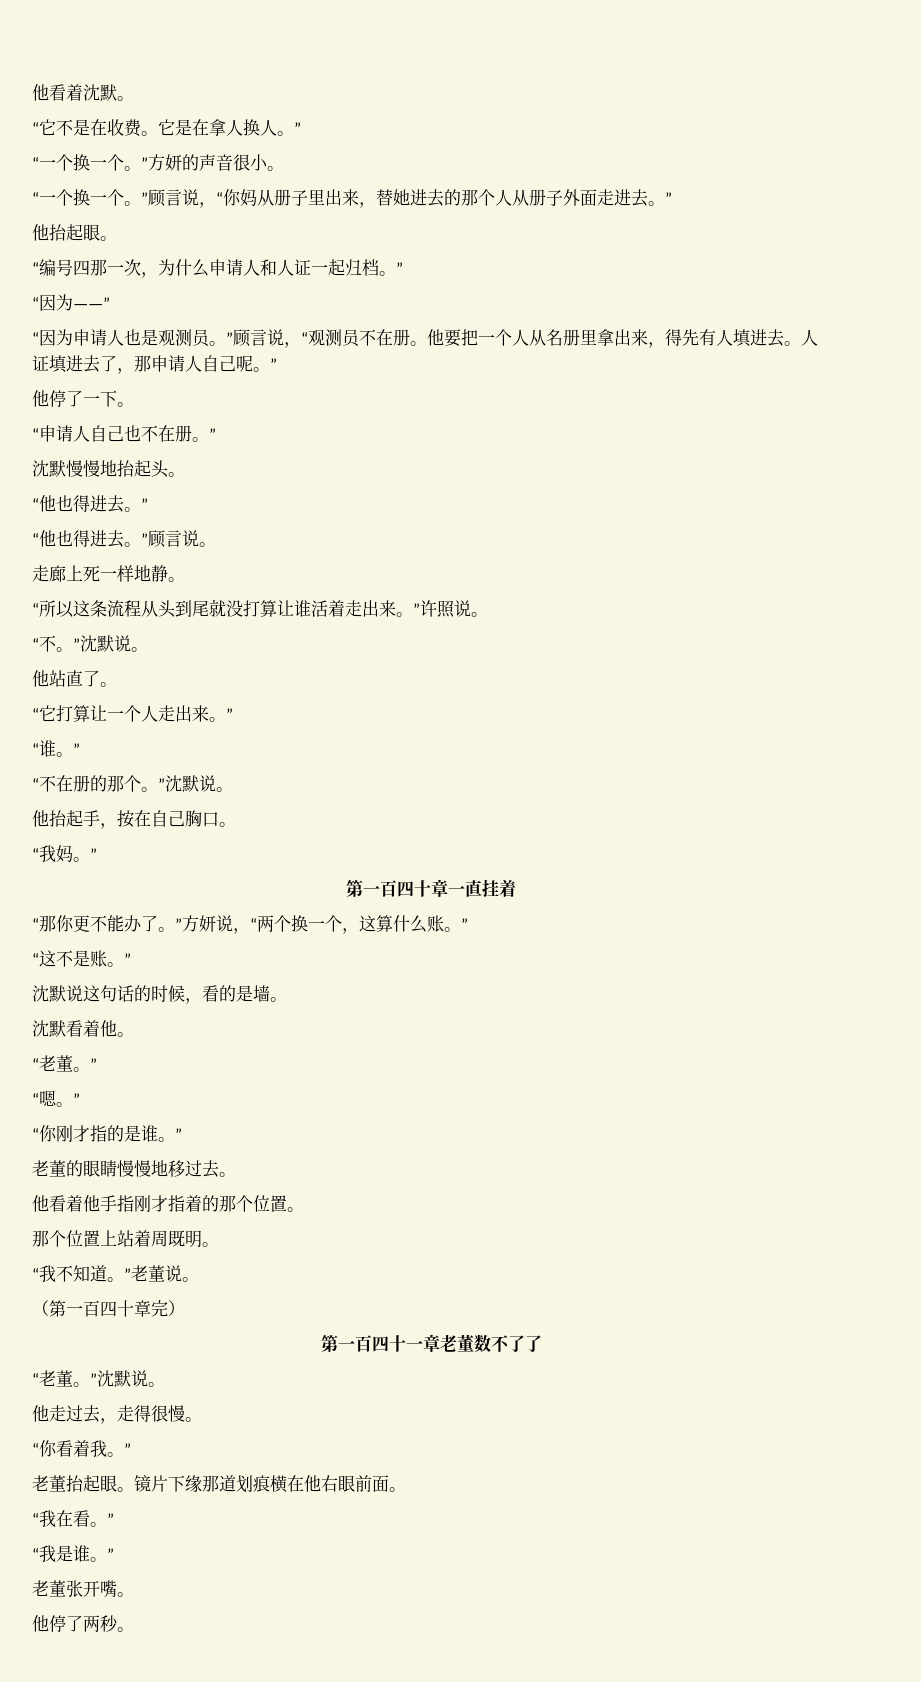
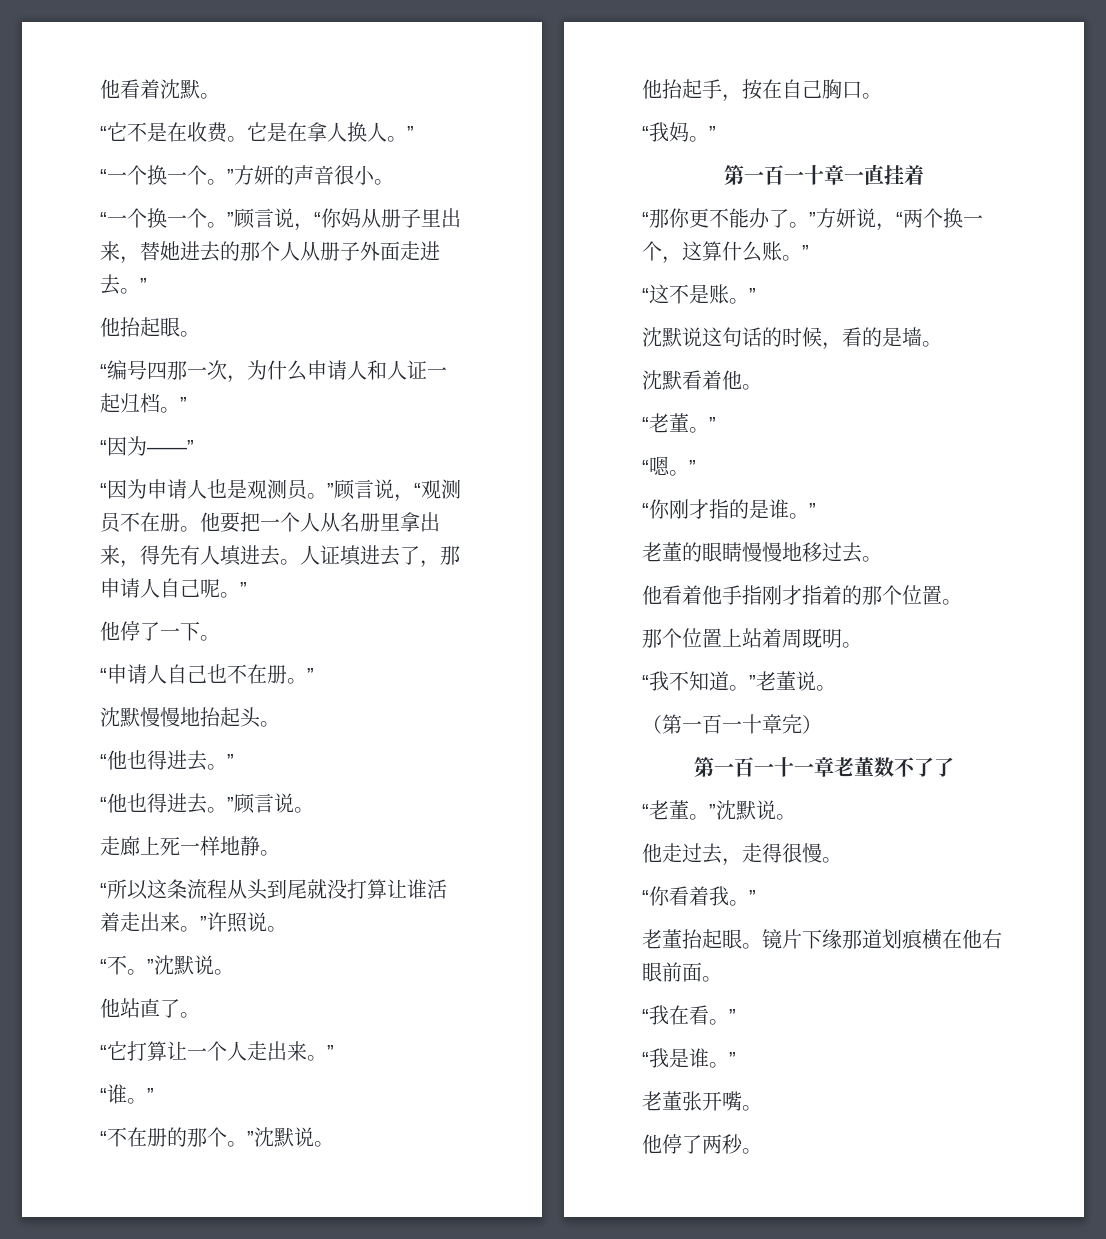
- 第一百四十章一直挂着
+ 第一百一十章一直挂着
- （第一百四十章完）
+ （第一百一十章完）
- 第一百四十一章老董数不了了
+ 第一百一十一章老董数不了了

